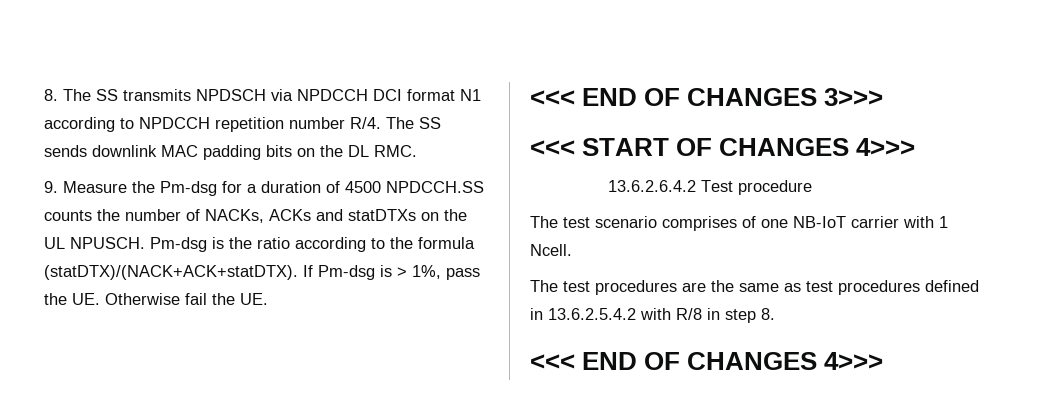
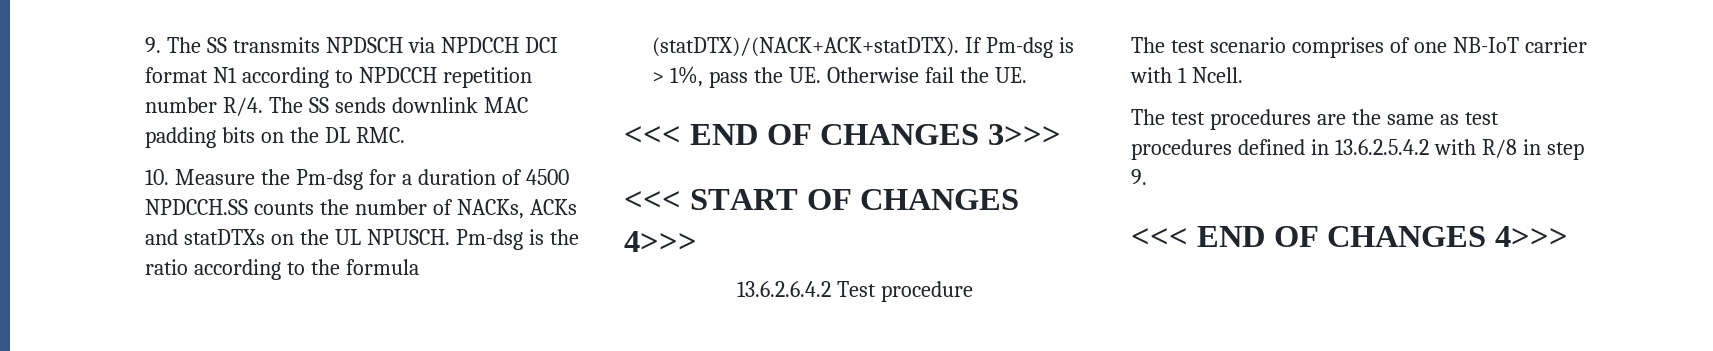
- 8. The SS transmits NPDSCH via NPDCCH DCI format N1 according to NPDCCH repetition number R/4. The SS sends downlink MAC padding bits on the DL RMC.
+ 9. The SS transmits NPDSCH via NPDCCH DCI format N1 according to NPDCCH repetition number R/4. The SS sends downlink MAC padding bits on the DL RMC.
- 9. Measure the Pm-dsg for a duration of 4500 NPDCCH.SS counts the number of NACKs, ACKs and statDTXs on the UL NPUSCH.
+ 10. Measure the Pm-dsg for a duration of 4500 NPDCCH.SS counts the number of NACKs, ACKs and statDTXs on the UL NPUSCH.
- The test procedures are the same as test procedures defined in 13.6.2.5.4.2 with R/8 in step 8.
+ The test procedures are the same as test procedures defined in 13.6.2.5.4.2 with R/8 in step 9.

